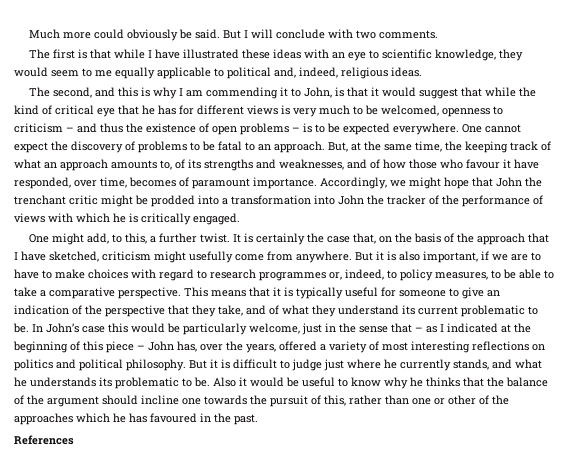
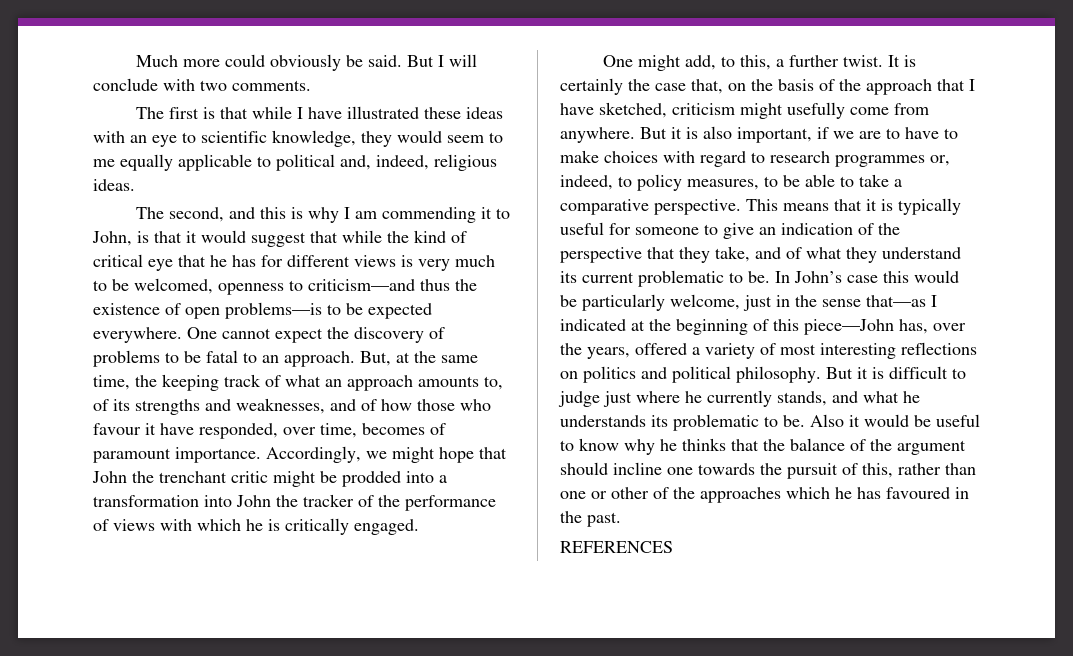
- The second, and this is why I am commending it to John, is that it would suggest that while the kind of critical eye that he has for different views is very much to be welcomed, openness to criticism – and thus the existence of open problems – is to be expected everywhere.
+ The second, and this is why I am commending it to John, is that it would suggest that while the kind of critical eye that he has for different views is very much to be welcomed, openness to criticism—and thus the existence of open problems—is to be expected everywhere.
- In John’s case this would be particularly welcome, just in the sense that – as I indicated at the beginning of this piece – John has, over the years, offered a variety of most interesting reflections on politics and political philosophy.
+ In John’s case this would be particularly welcome, just in the sense that—as I indicated at the beginning of this piece—John has, over the years, offered a variety of most interesting reflections on politics and political philosophy.
- References
+ REFERENCES

